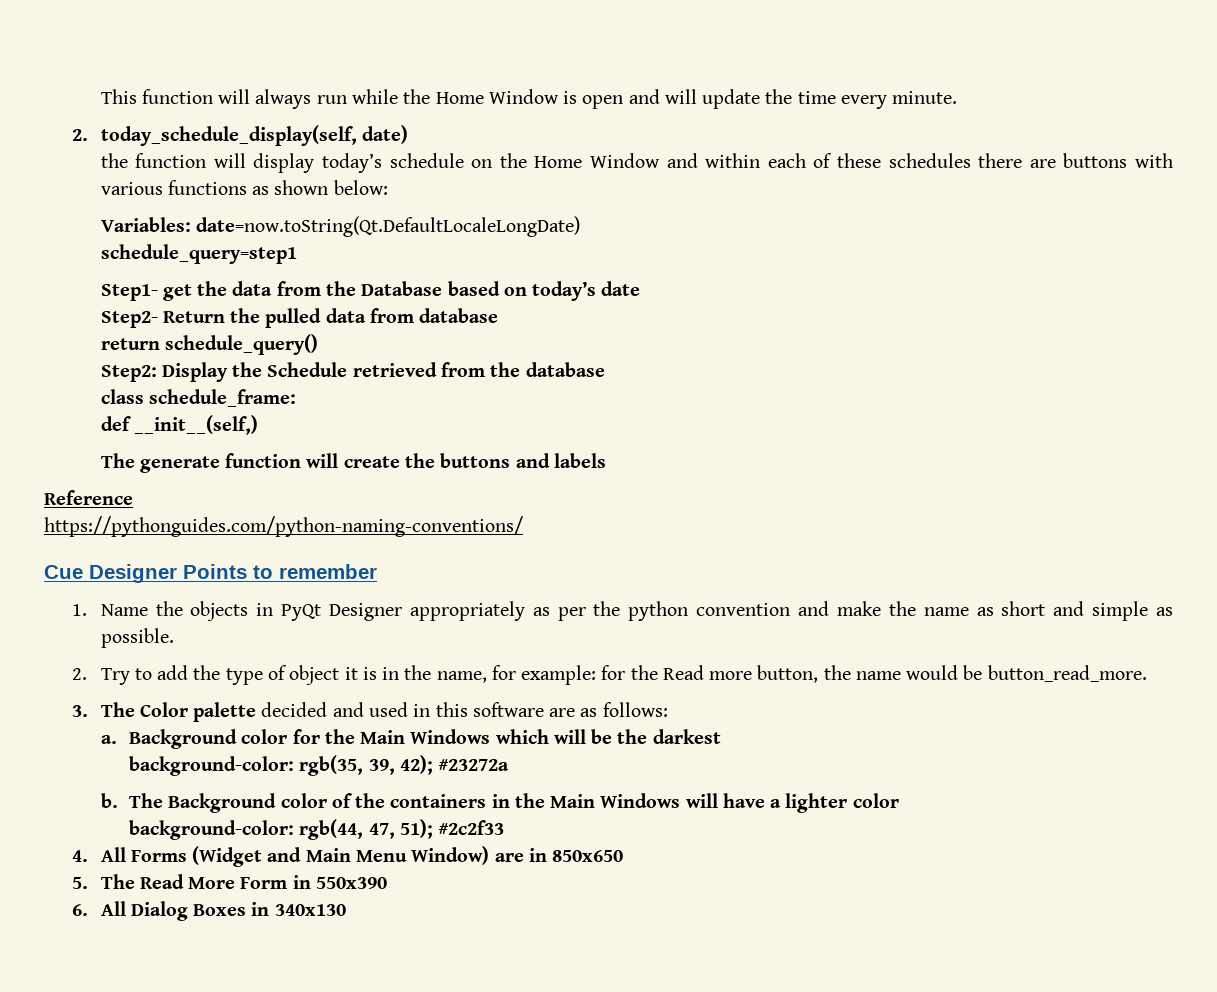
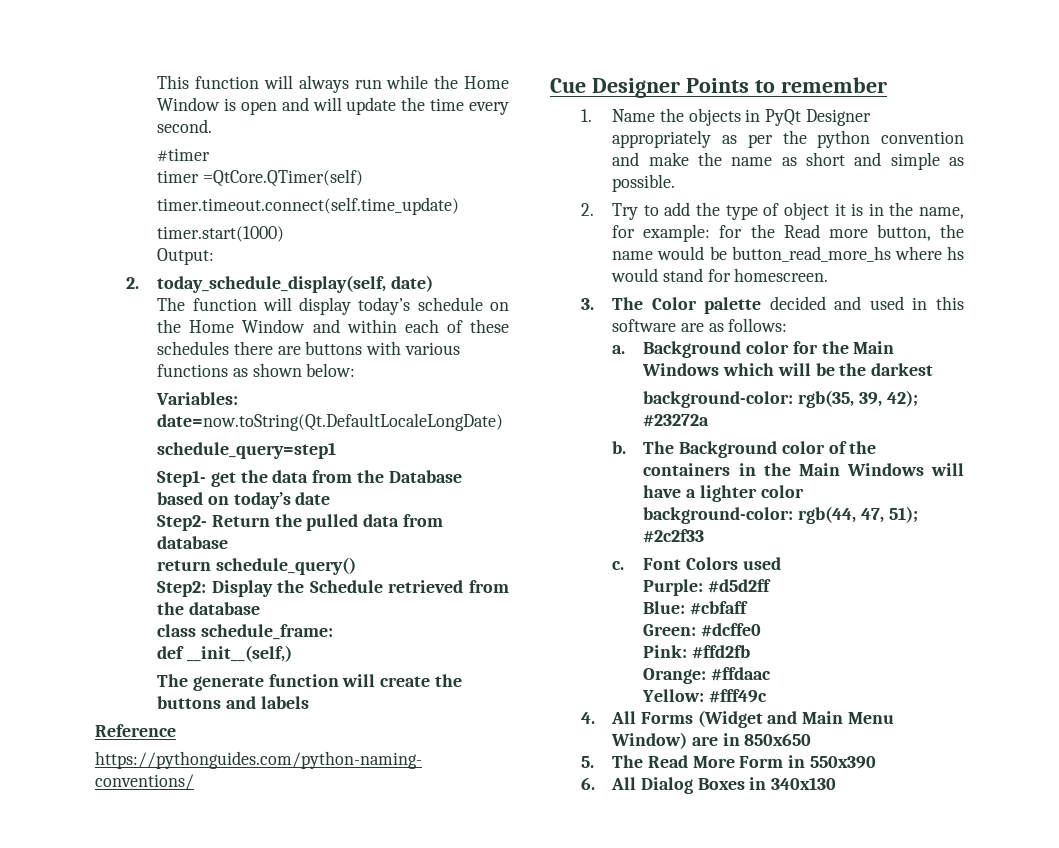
- This function will always run while the Home Window is open and will update the time every minute.
+ This function will always run while the Home Window is open and will update the time every second.
+ #timer
+ timer =QtCore.QTimer(self)
+ timer.timeout.connect(self.time_update)
+ timer.start(1000)
+ Output:
- the function will display today’s schedule on the Home Window and within each of these schedules there are buttons with various functions as shown below:
+ The function will display today’s schedule on the Home Window and within each of these schedules there are buttons with various functions as shown below:
- 2. Try to add the type of object it is in the name, for example: for the Read more button, the name would be button_read_more.
+ 2. Try to add the type of object it is in the name, for example: for the Read more button, the name would be button_read_more_hs where hs would stand for homescreen.
+ c. Font Colors used
+ Purple: #d5d2ff
+ Blue: #cbfaff
+ Green: #dcffe0
+ Pink: #ffd2fb
+ Orange: #ffdaac
+ Yellow: #fff49c

